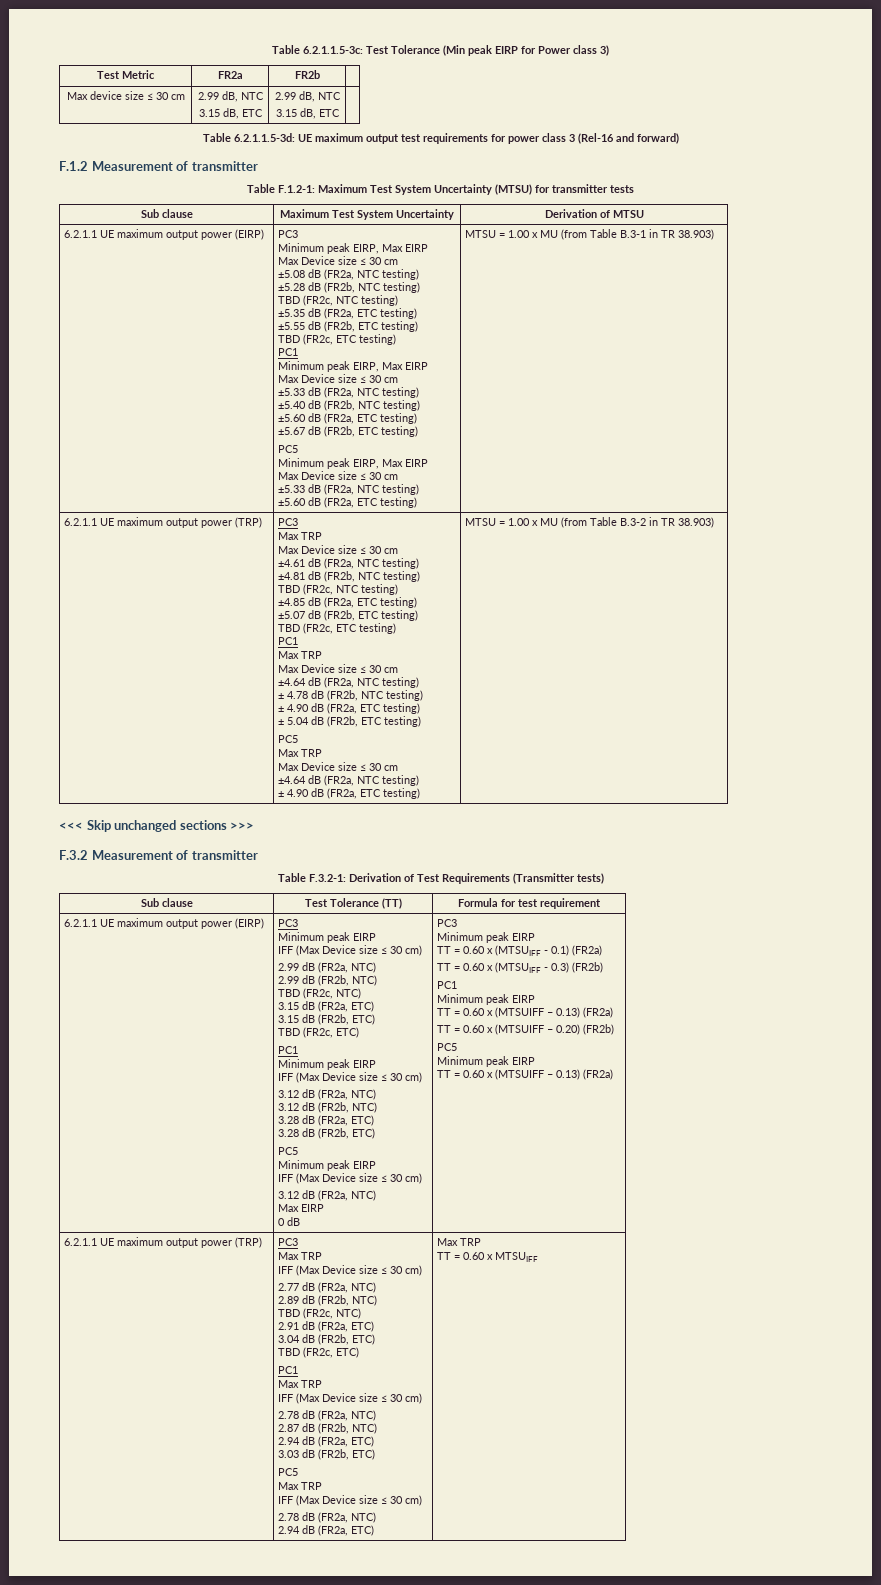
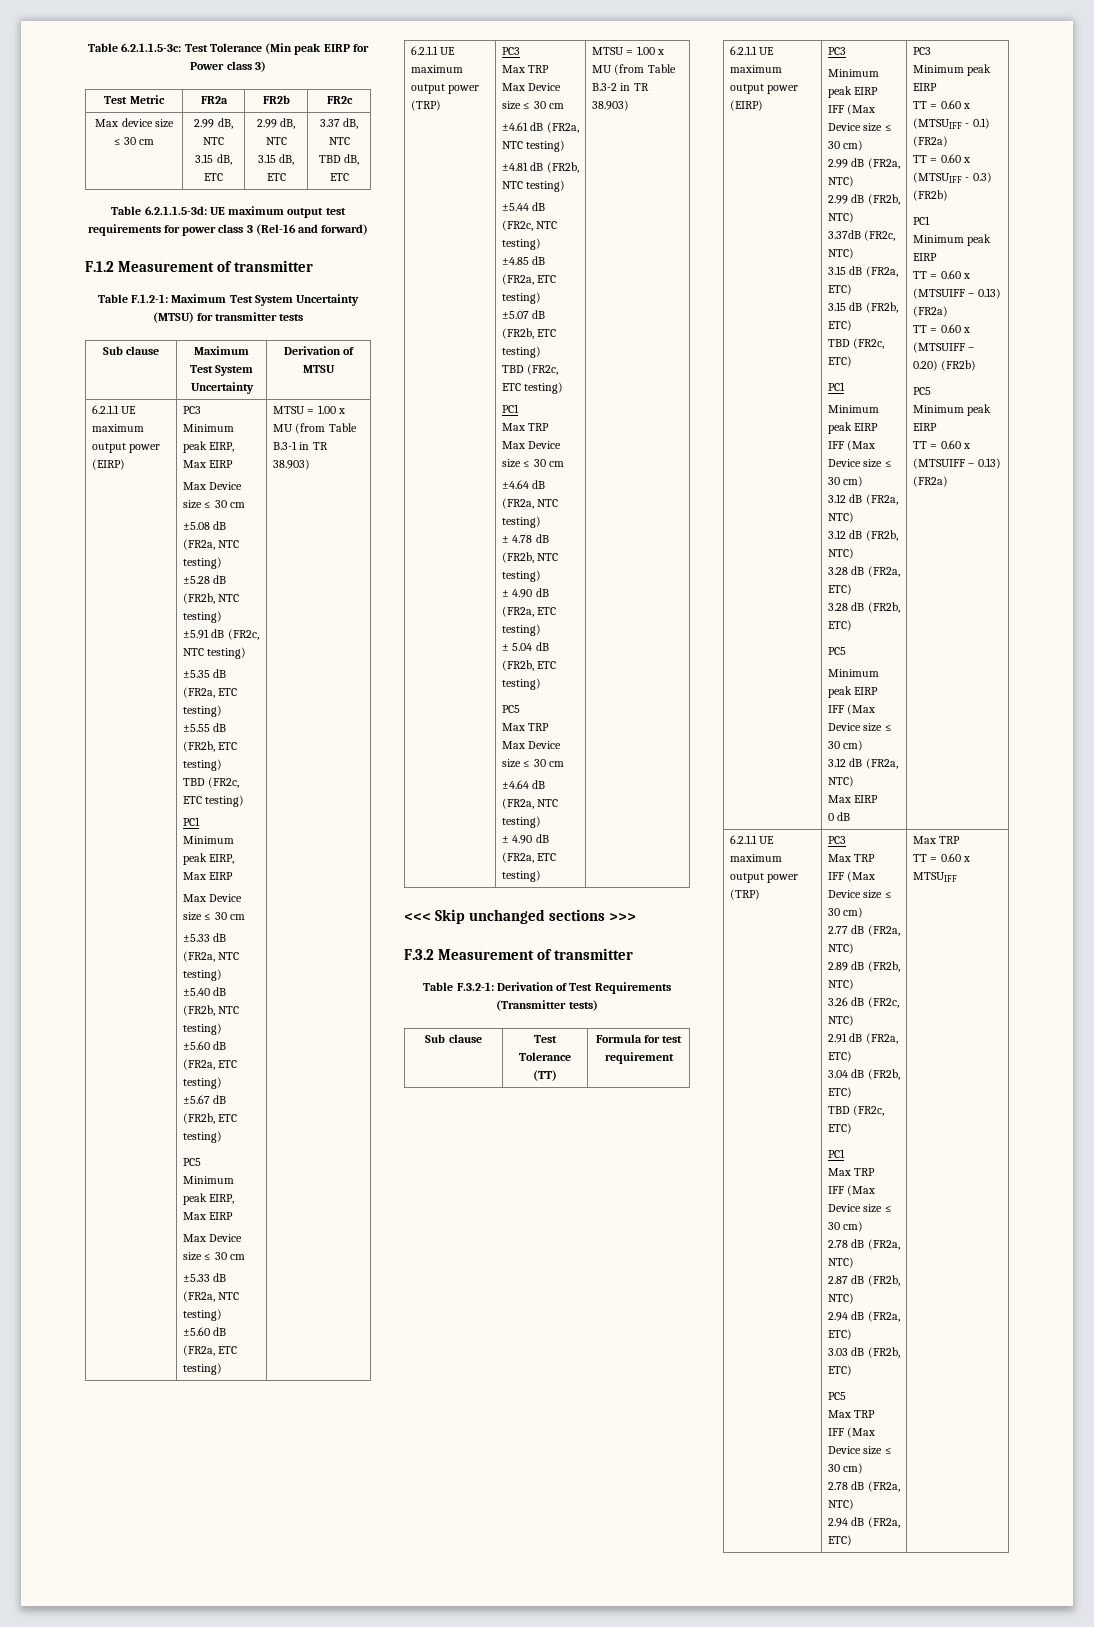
- Test Metric | FR2a | FR2b |
+ Test Metric | FR2a | FR2b | FR2c
  Max device size ≤ 30 cm | 2.99 dB, NTC
  3.15 dB, ETC | 2.99 dB, NTC
- 3.15 dB, ETC |
+ 3.15 dB, ETC | 3.37 dB, NTC
+ TBD dB, ETC
  ±5.28 dB (FR2b, NTC testing)
- TBD (FR2c, NTC testing)
+ ±5.91 dB (FR2c, NTC testing)
  ±4.81 dB (FR2b, NTC testing)
- TBD (FR2c, NTC testing)
+ ±5.44 dB (FR2c, NTC testing)
  2.99 dB (FR2b, NTC)
- TBD (FR2c, NTC)
+ 3.37dB (FR2c, NTC)
  2.89 dB (FR2b, NTC)
- TBD (FR2c, NTC)
+ 3.26 dB (FR2c, NTC)

